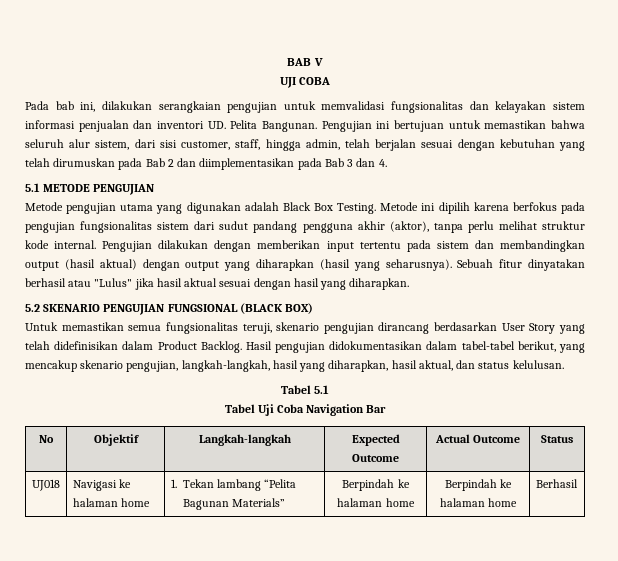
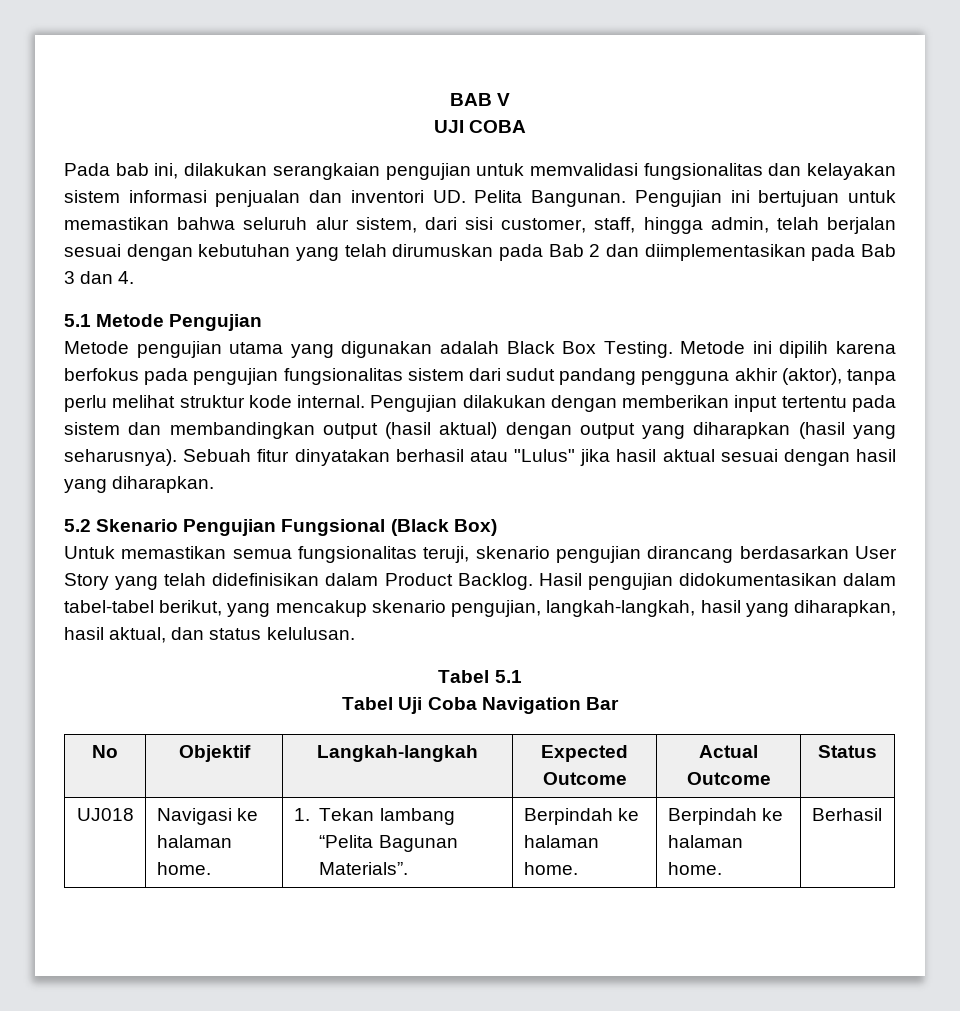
- 5.1 METODE PENGUJIAN
+ 5.1 Metode Pengujian
- 5.2 SKENARIO PENGUJIAN FUNGSIONAL (BLACK BOX)
+ 5.2 Skenario Pengujian Fungsional (Black Box)
- UJ018 | Navigasi ke halaman home | 1. Tekan lambang “Pelita Bagunan Materials” | Berpindah ke halaman home | Berpindah ke halaman home | Berhasil
+ UJ018 | Navigasi ke halaman home. | 1. Tekan lambang “Pelita Bagunan Materials”. | Berpindah ke halaman home. | Berpindah ke halaman home. | Berhasil

